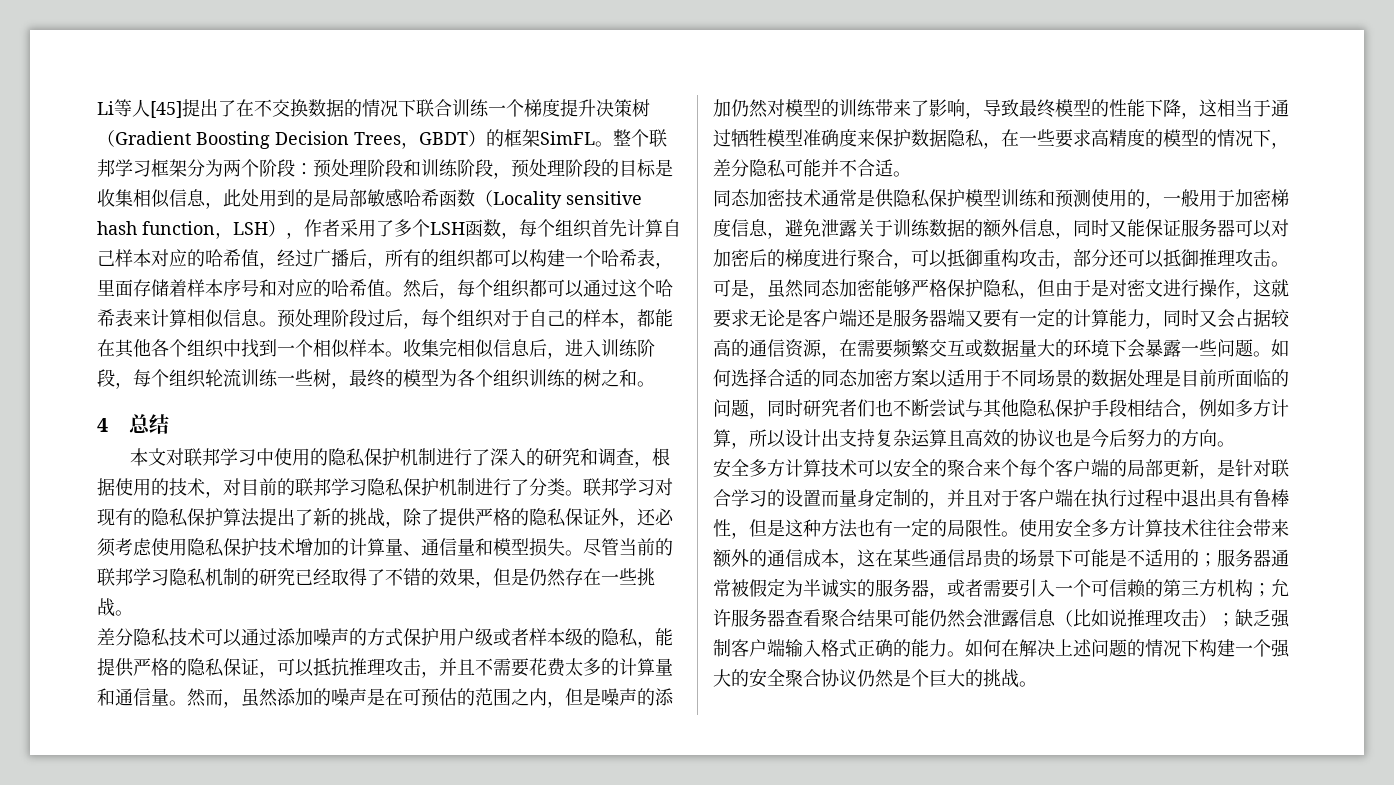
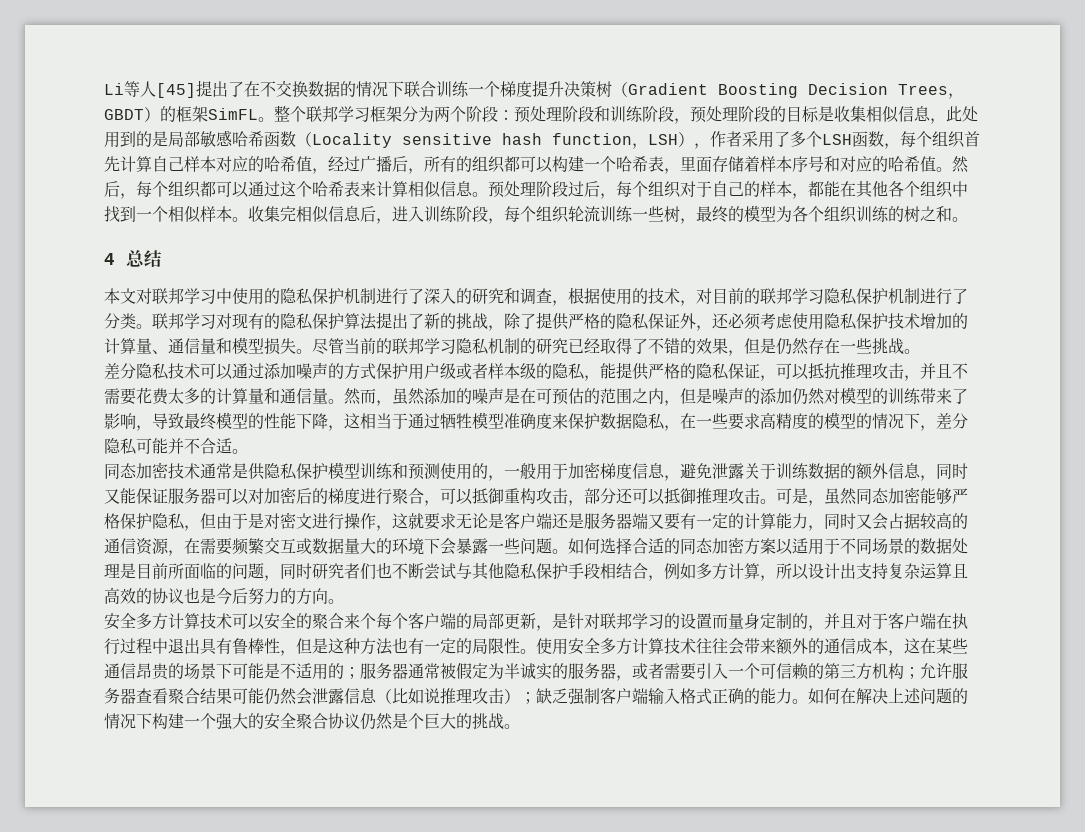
- 安全多方计算技术可以安全的聚合来个每个客户端的局部更新，是针对联合学习的设置而量身定制的，并且对于客户端在执行过程中退出具有鲁棒性，但是这种方法也有一定的局限性。
+ 安全多方计算技术可以安全的聚合来个每个客户端的局部更新，是针对联邦学习的设置而量身定制的，并且对于客户端在执行过程中退出具有鲁棒性，但是这种方法也有一定的局限性。

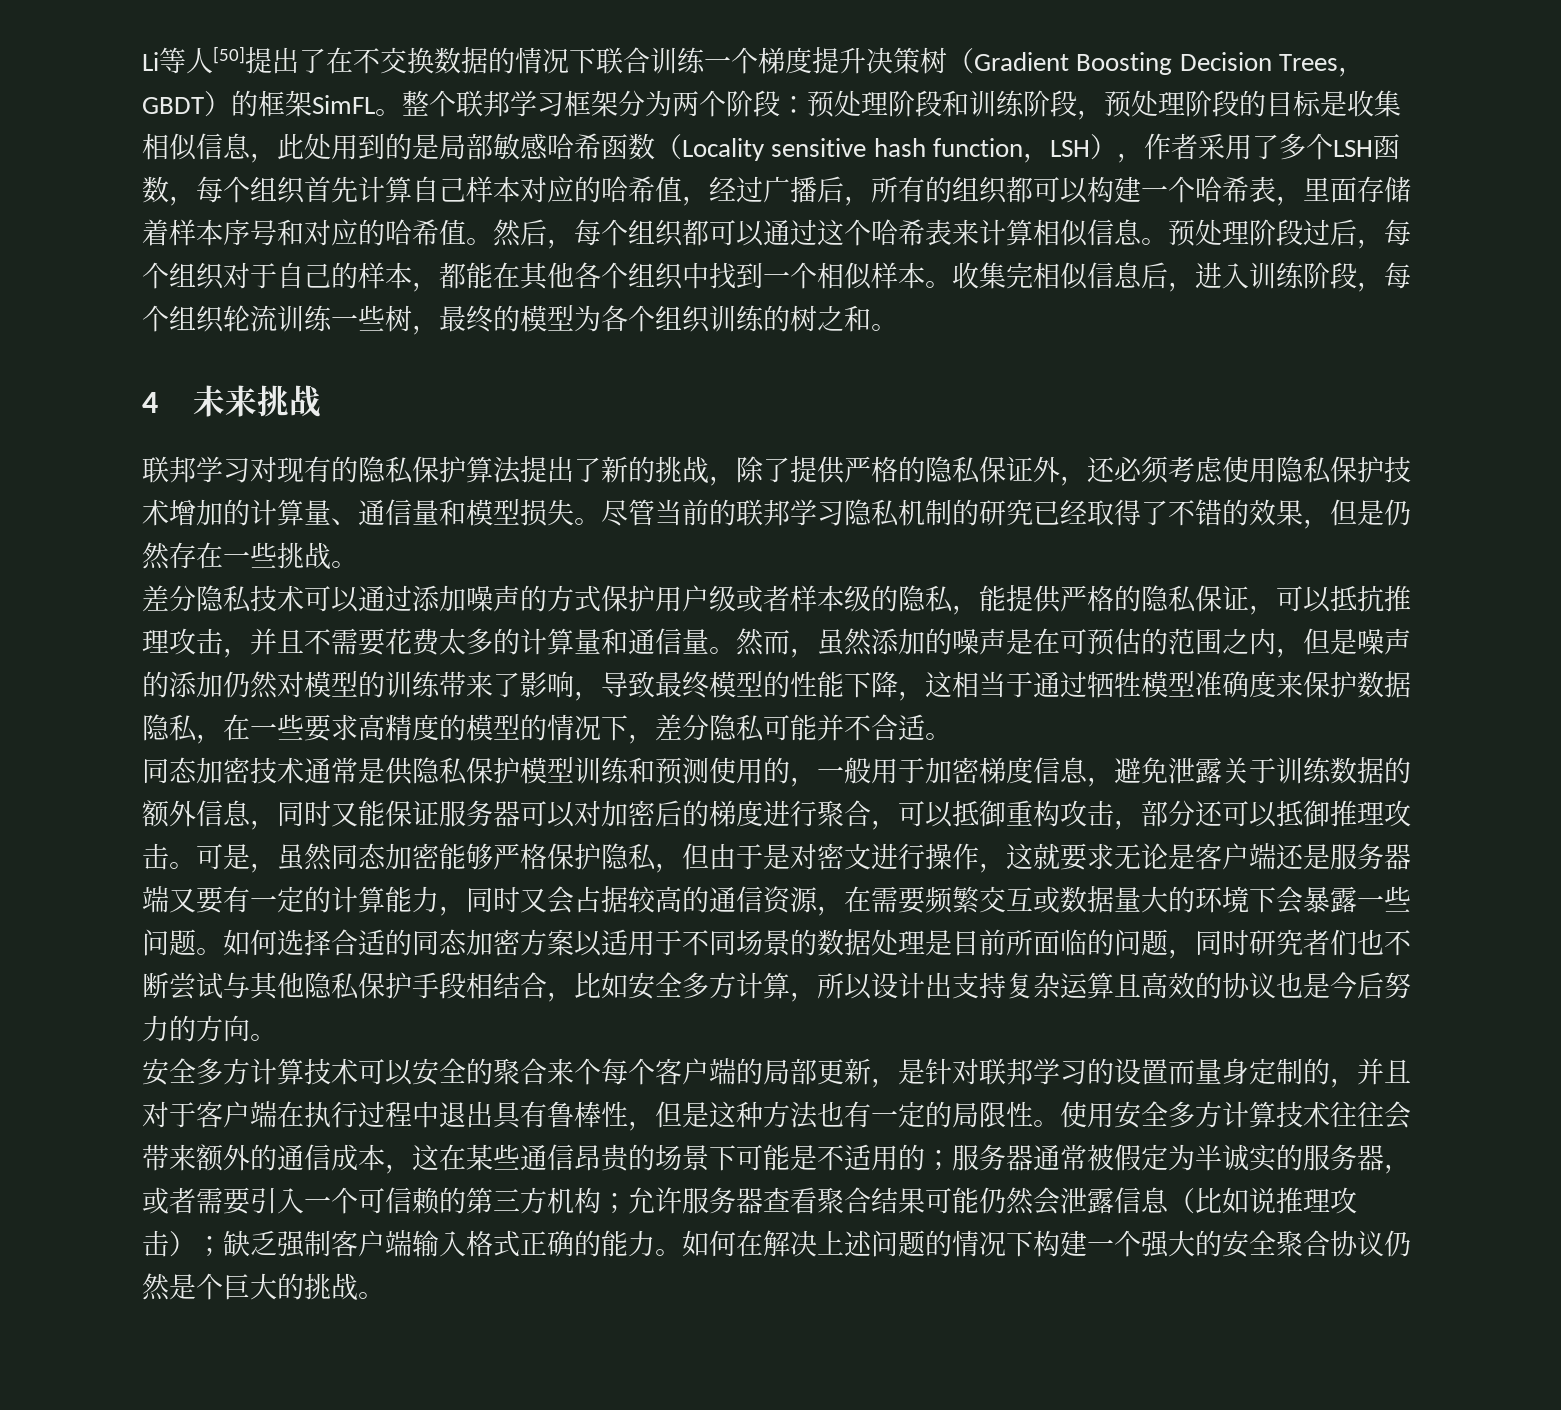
- Li等人[45]提出了在不交换数据的情况下联合训练一个梯度提升决策树（Gradient Boosting Decision Trees，GBDT）的框架SimFL。
+ Li等人[50]提出了在不交换数据的情况下联合训练一个梯度提升决策树（Gradient Boosting Decision Trees，GBDT）的框架SimFL。
- 4总结
- 本文对联邦学习中使用的隐私保护机制进行了深入的研究和调查，根据使用的技术，对目前的联邦学习隐私保护机制进行了分类。联邦学习对现有的隐私保护算法提出了新的挑战，除了提供严格的隐私保证外，还必须考虑使用隐私保护技术增加的计算量、通信量和模型损失。
+ 4未来挑战
+ 联邦学习对现有的隐私保护算法提出了新的挑战，除了提供严格的隐私保证外，还必须考虑使用隐私保护技术增加的计算量、通信量和模型损失。
- 如何选择合适的同态加密方案以适用于不同场景的数据处理是目前所面临的问题，同时研究者们也不断尝试与其他隐私保护手段相结合，例如多方计算，所以设计出支持复杂运算且高效的协议也是今后努力的方向。
+ 如何选择合适的同态加密方案以适用于不同场景的数据处理是目前所面临的问题，同时研究者们也不断尝试与其他隐私保护手段相结合，比如安全多方计算，所以设计出支持复杂运算且高效的协议也是今后努力的方向。

